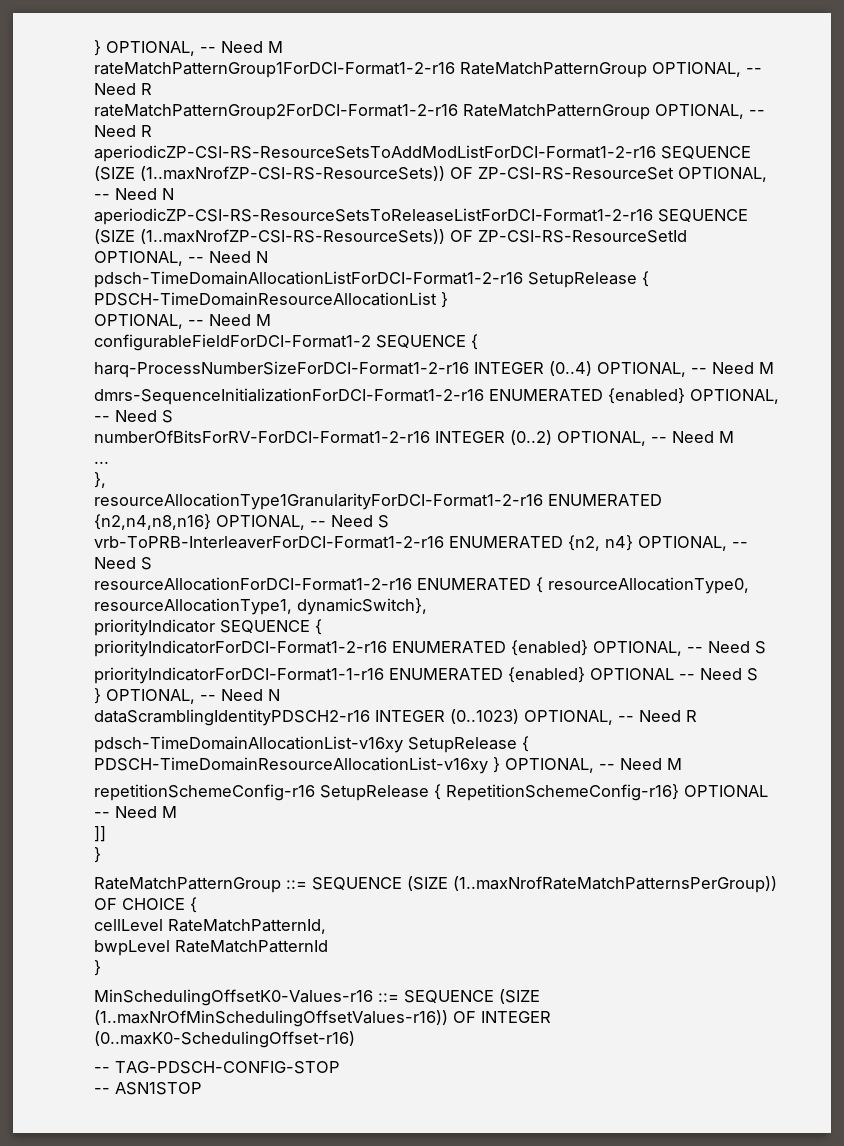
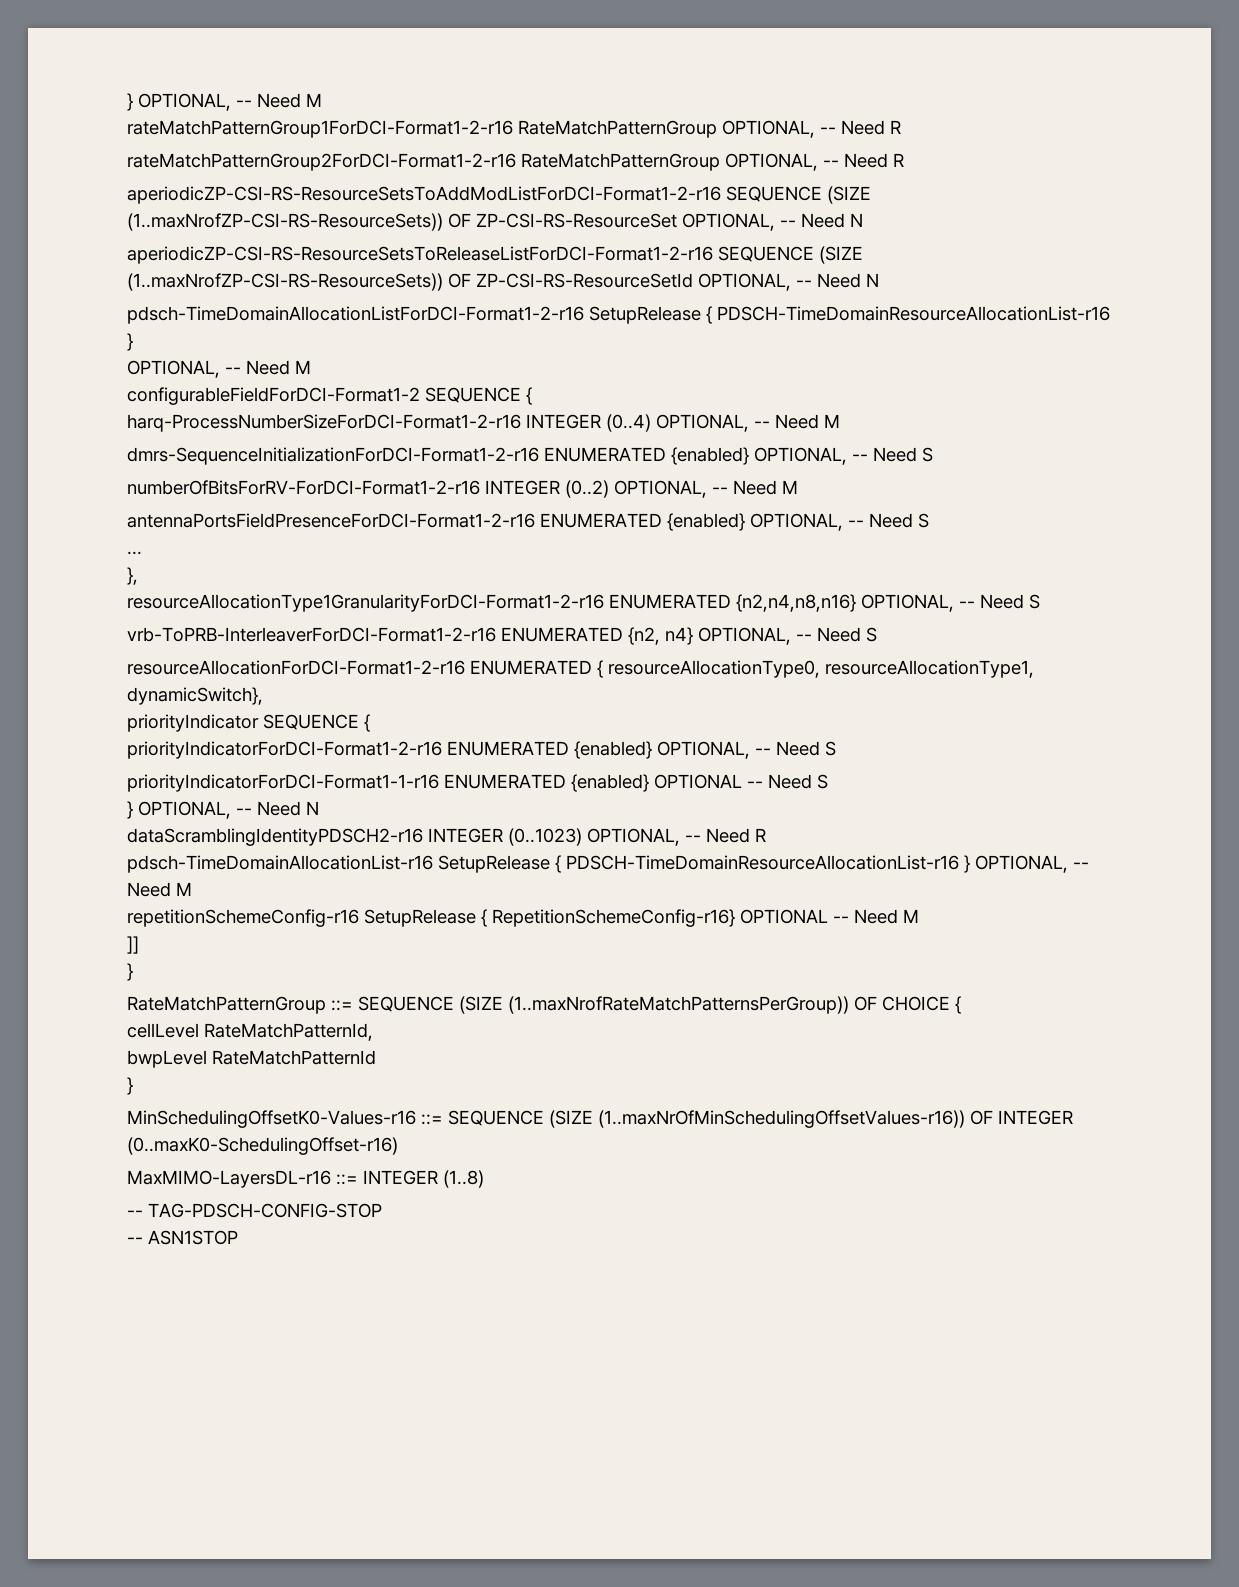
- pdsch-TimeDomainAllocationListForDCI-Format1-2-r16 SetupRelease { PDSCH-TimeDomainResourceAllocationList }
+ pdsch-TimeDomainAllocationListForDCI-Format1-2-r16 SetupRelease { PDSCH-TimeDomainResourceAllocationList-r16 }
+ antennaPortsFieldPresenceForDCI-Format1-2-r16 ENUMERATED {enabled} OPTIONAL, -- Need S
- pdsch-TimeDomainAllocationList-v16xy SetupRelease { PDSCH-TimeDomainResourceAllocationList-v16xy } OPTIONAL, -- Need M
+ pdsch-TimeDomainAllocationList-r16 SetupRelease { PDSCH-TimeDomainResourceAllocationList-r16 } OPTIONAL, -- Need M
+ MaxMIMO-LayersDL-r16 ::= INTEGER (1..8)

